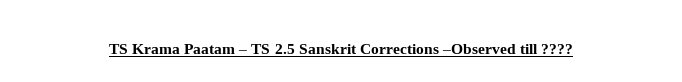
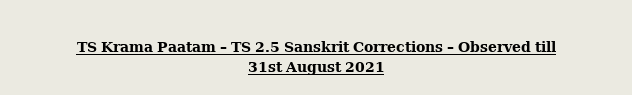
- TS Krama Paatam – TS 2.5 Sanskrit Corrections –Observed till ????
+ TS Krama Paatam – TS 2.5 Sanskrit Corrections – Observed till 31st August 2021

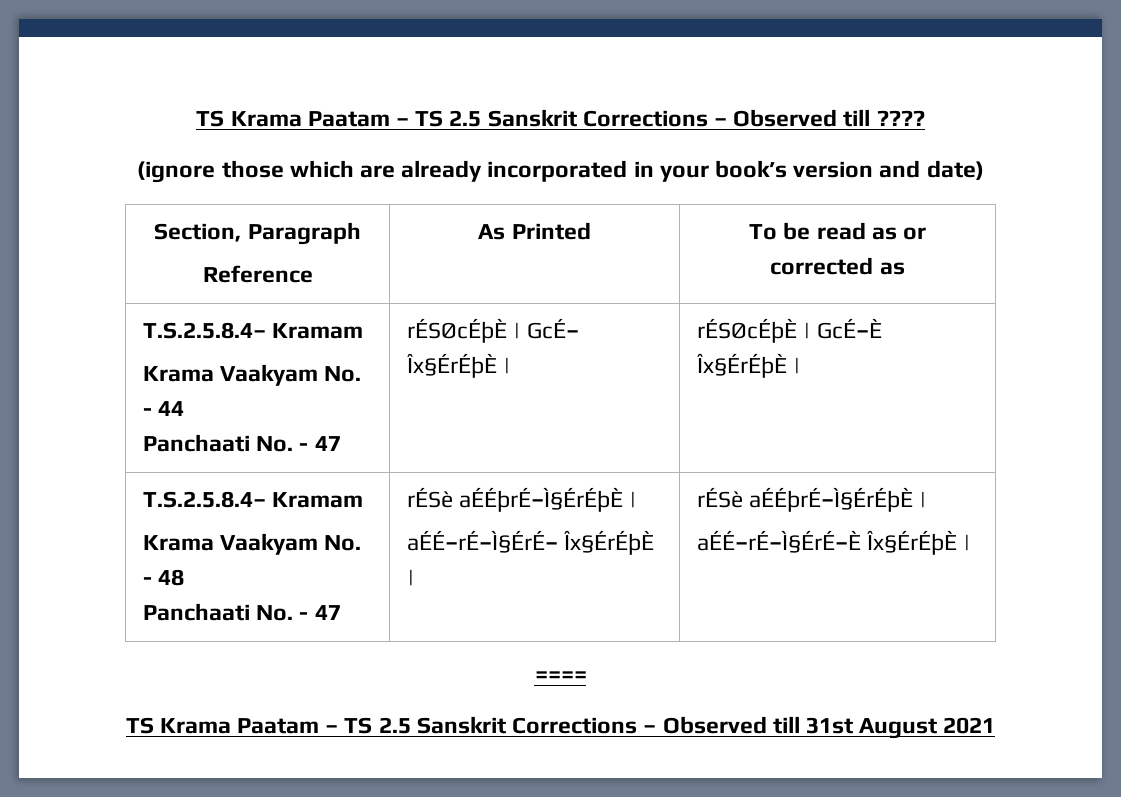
+ TS Krama Paatam – TS 2.5 Sanskrit Corrections – Observed till ????
+ (ignore those which are already incorporated in your book’s version and date)
+ Section, Paragraph
+ Reference | As Printed | To be read as or corrected as
+ T.S.2.5.8.4– Kramam
+ Krama Vaakyam No. - 44
+ Panchaati No. - 47 | rÉSØcÉþÈ | GcÉ– Îx§ÉrÉþÈ | | rÉSØcÉþÈ | GcÉ–È Îx§ÉrÉþÈ |
+ T.S.2.5.8.4– Kramam
+ Krama Vaakyam No. - 48
+ Panchaati No. - 47 | rÉSè aÉÉþrÉ–Ì§ÉrÉþÈ |
+ aÉÉ–rÉ–Ì§ÉrÉ– Îx§ÉrÉþÈ | | rÉSè aÉÉþrÉ–Ì§ÉrÉþÈ |
+ aÉÉ–rÉ–Ì§ÉrÉ–È Îx§ÉrÉþÈ |
+ ====

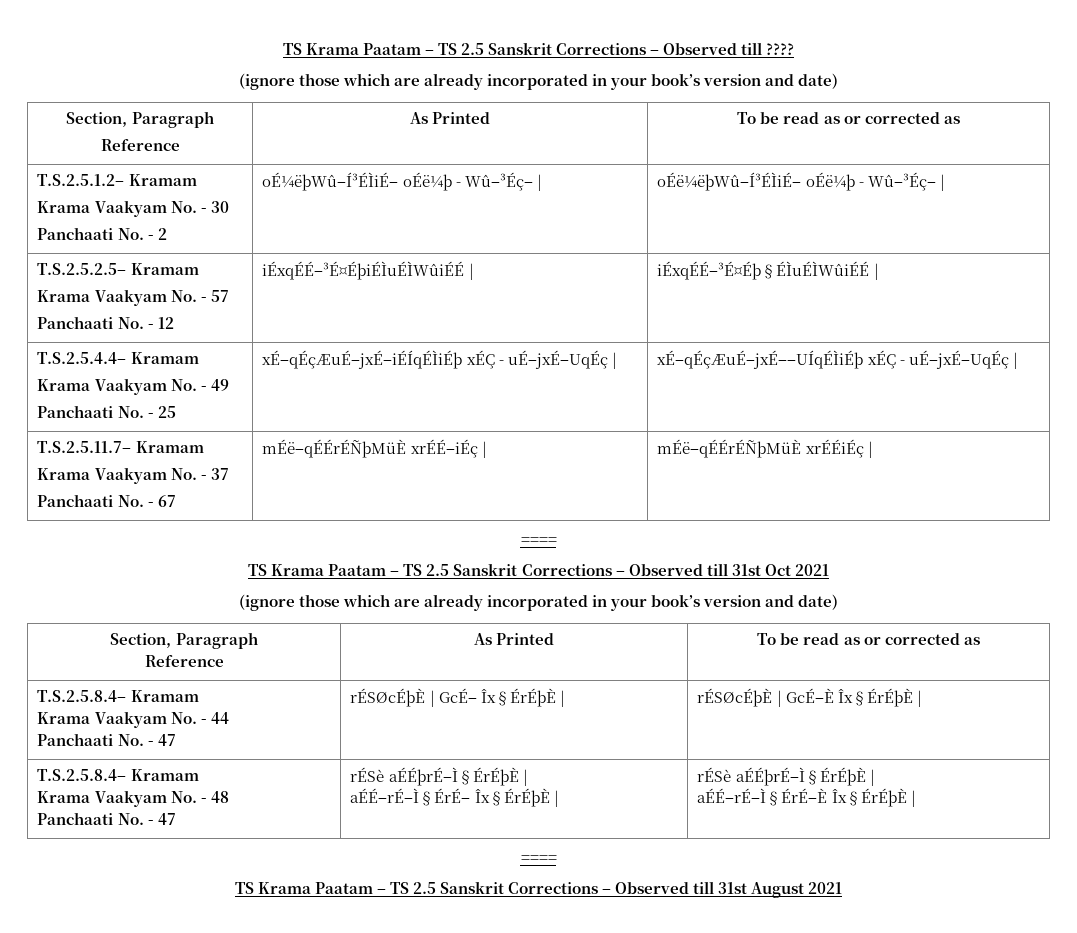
+ T.S.2.5.1.2– Kramam
+ Krama Vaakyam No. - 30
+ Panchaati No. - 2 | oÉ¼ëþWû–Í³ÉÌiÉ– oÉë¼þ - Wû–³Éç– | | oÉë¼ëþWû–Í³ÉÌiÉ– oÉë¼þ - Wû–³Éç– |
+ T.S.2.5.2.5– Kramam
+ Krama Vaakyam No. - 57
+ Panchaati No. - 12 | iÉxqÉÉ–³É¤ÉþiÉÌuÉÌWûiÉÉ | | iÉxqÉÉ–³É¤Éþ§ÉÌuÉÌWûiÉÉ |
+ T.S.2.5.4.4– Kramam
+ Krama Vaakyam No. - 49
+ Panchaati No. - 25 | xÉ–qÉçÆuÉ–jxÉ–iÉÍqÉÌiÉþ xÉÇ - uÉ–jxÉ–UqÉç | | xÉ–qÉçÆuÉ–jxÉ––UÍqÉÌiÉþ xÉÇ - uÉ–jxÉ–UqÉç |
+ T.S.2.5.11.7– Kramam
+ Krama Vaakyam No. - 37
+ Panchaati No. - 67 | mÉë–qÉÉrÉÑþMüÈ xrÉÉ–iÉç | | mÉë–qÉÉrÉÑþMüÈ xrÉÉiÉç |
+ ====
+ TS Krama Paatam – TS 2.5 Sanskrit Corrections – Observed till 31st Oct 2021
+ (ignore those which are already incorporated in your book’s version and date)
+ Section, Paragraph
+ Reference | As Printed | To be read as or corrected as

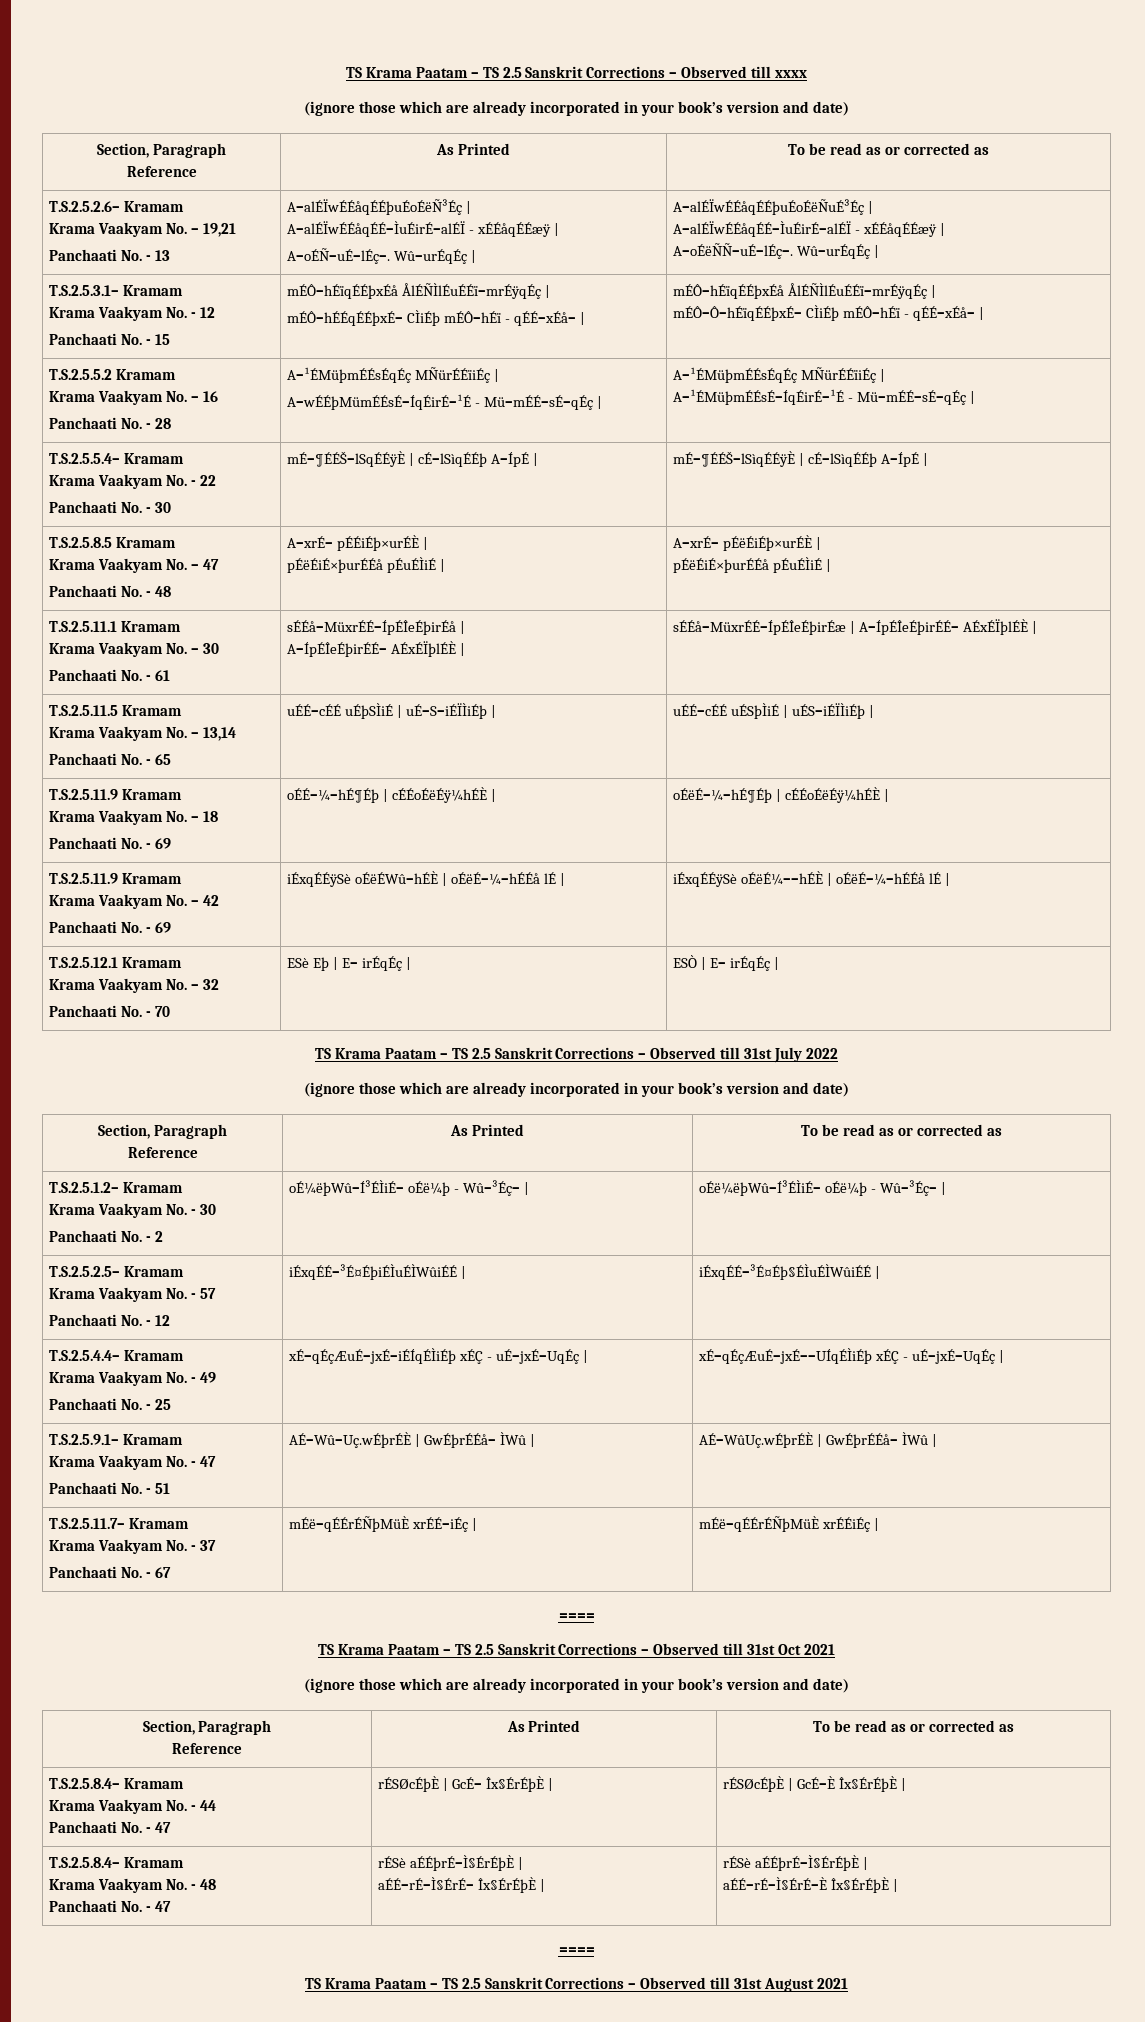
- TS Krama Paatam – TS 2.5 Sanskrit Corrections – Observed till ????
+ TS Krama Paatam – TS 2.5 Sanskrit Corrections – Observed till xxxx
+ (ignore those which are already incorporated in your book’s version and date)
+ Section, Paragraph
+ Reference | As Printed | To be read as or corrected as
+ T.S.2.5.2.6– Kramam
+ Krama Vaakyam No. – 19,21
+ Panchaati No. - 13 | A–alÉÏwÉÉåqÉÉþuÉoÉëÑ³Éç |
+ A–alÉÏwÉÉåqÉÉ–ÌuÉirÉ–alÉÏ - xÉÉåqÉÉæÿ |
+ A–oÉÑ–uÉ–lÉç–. Wû–urÉqÉç | | A–alÉÏwÉÉåqÉÉþuÉoÉëÑuÉ³Éç |
+ A–alÉÏwÉÉåqÉÉ–ÌuÉirÉ–alÉÏ - xÉÉåqÉÉæÿ |
+ A–oÉëÑÑ–uÉ–lÉç–. Wû–urÉqÉç |
+ T.S.2.5.3.1– Kramam
+ Krama Vaakyam No. - 12
+ Panchaati No. - 15 | mÉÔ–hÉïqÉÉþxÉå ÅlÉÑÌlÉuÉÉï–mrÉÿqÉç |
+ mÉÔ–hÉÉqÉÉþxÉ– CÌiÉþ mÉÔ–hÉï - qÉÉ–xÉå– | | mÉÔ–hÉïqÉÉþxÉå ÅlÉÑÌlÉuÉÉï–mrÉÿqÉç |
+ mÉÔ–Ô–hÉïqÉÉþxÉ– CÌiÉþ mÉÔ–hÉï - qÉÉ–xÉå– |
+ T.S.2.5.5.2 Kramam
+ Krama Vaakyam No. – 16
+ Panchaati No. - 28 | A–¹ÉMüþmÉÉsÉqÉç MÑürÉÉïiÉç |
+ A–wÉÉþMümÉÉsÉ–ÍqÉirÉ–¹É - Mü–mÉÉ–sÉ–qÉç | | A–¹ÉMüþmÉÉsÉqÉç MÑürÉÉïiÉç |
+ A–¹ÉMüþmÉÉsÉ–ÍqÉirÉ–¹É - Mü–mÉÉ–sÉ–qÉç |
+ T.S.2.5.5.4– Kramam
+ Krama Vaakyam No. - 22
+ Panchaati No. - 30 | mÉ–¶ÉÉŠ–lSqÉÉÿÈ | cÉ–lSìqÉÉþ A–ÍpÉ | | mÉ–¶ÉÉŠ–lSìqÉÉÿÈ | cÉ–lSìqÉÉþ A–ÍpÉ |
+ T.S.2.5.8.5 Kramam
+ Krama Vaakyam No. – 47
+ Panchaati No. - 48 | A–xrÉ– pÉÉiÉþ×urÉÈ |
+ pÉëÉiÉ×þurÉÉå pÉuÉÌiÉ | | A–xrÉ– pÉëÉiÉþ×urÉÈ |
+ pÉëÉiÉ×þurÉÉå pÉuÉÌiÉ |
+ T.S.2.5.11.1 Kramam
+ Krama Vaakyam No. – 30
+ Panchaati No. - 61 | sÉÉå–MüxrÉÉ–ÍpÉÎeÉþirÉå |
+ A–ÍpÉÎeÉþirÉÉ– AÉxÉÏþlÉÈ | | sÉÉå–MüxrÉÉ–ÍpÉÎeÉþirÉæ | A–ÍpÉÎeÉþirÉÉ– AÉxÉÏþlÉÈ |
+ T.S.2.5.11.5 Kramam
+ Krama Vaakyam No. – 13,14
+ Panchaati No. - 65 | uÉÉ–cÉÉ uÉþSÌiÉ | uÉ–S–iÉÏÌiÉþ | | uÉÉ–cÉÉ uÉSþÌiÉ | uÉS–iÉÏÌiÉþ |
+ T.S.2.5.11.9 Kramam
+ Krama Vaakyam No. – 18
+ Panchaati No. - 69 | oÉÉ–¼–hÉ¶Éþ | cÉÉoÉëÉÿ¼hÉÈ | | oÉëÉ–¼–hÉ¶Éþ | cÉÉoÉëÉÿ¼hÉÈ |
+ T.S.2.5.11.9 Kramam
+ Krama Vaakyam No. – 42
+ Panchaati No. - 69 | iÉxqÉÉÿSè oÉëÉWû–hÉÈ | oÉëÉ–¼–hÉÉå lÉ | | iÉxqÉÉÿSè oÉëÉ¼––hÉÈ | oÉëÉ–¼–hÉÉå lÉ |
+ T.S.2.5.12.1 Kramam
+ Krama Vaakyam No. – 32
+ Panchaati No. - 70 | ESè Eþ | E– irÉqÉç | | ESÒ | E– irÉqÉç |
+ TS Krama Paatam – TS 2.5 Sanskrit Corrections – Observed till 31st July 2022
+ T.S.2.5.9.1– Kramam
+ Krama Vaakyam No. - 47
+ Panchaati No. - 51 | AÉ–Wû–Uç.wÉþrÉÈ | GwÉþrÉÉå– ÌWû | | AÉ–WûUç.wÉþrÉÈ | GwÉþrÉÉå– ÌWû |

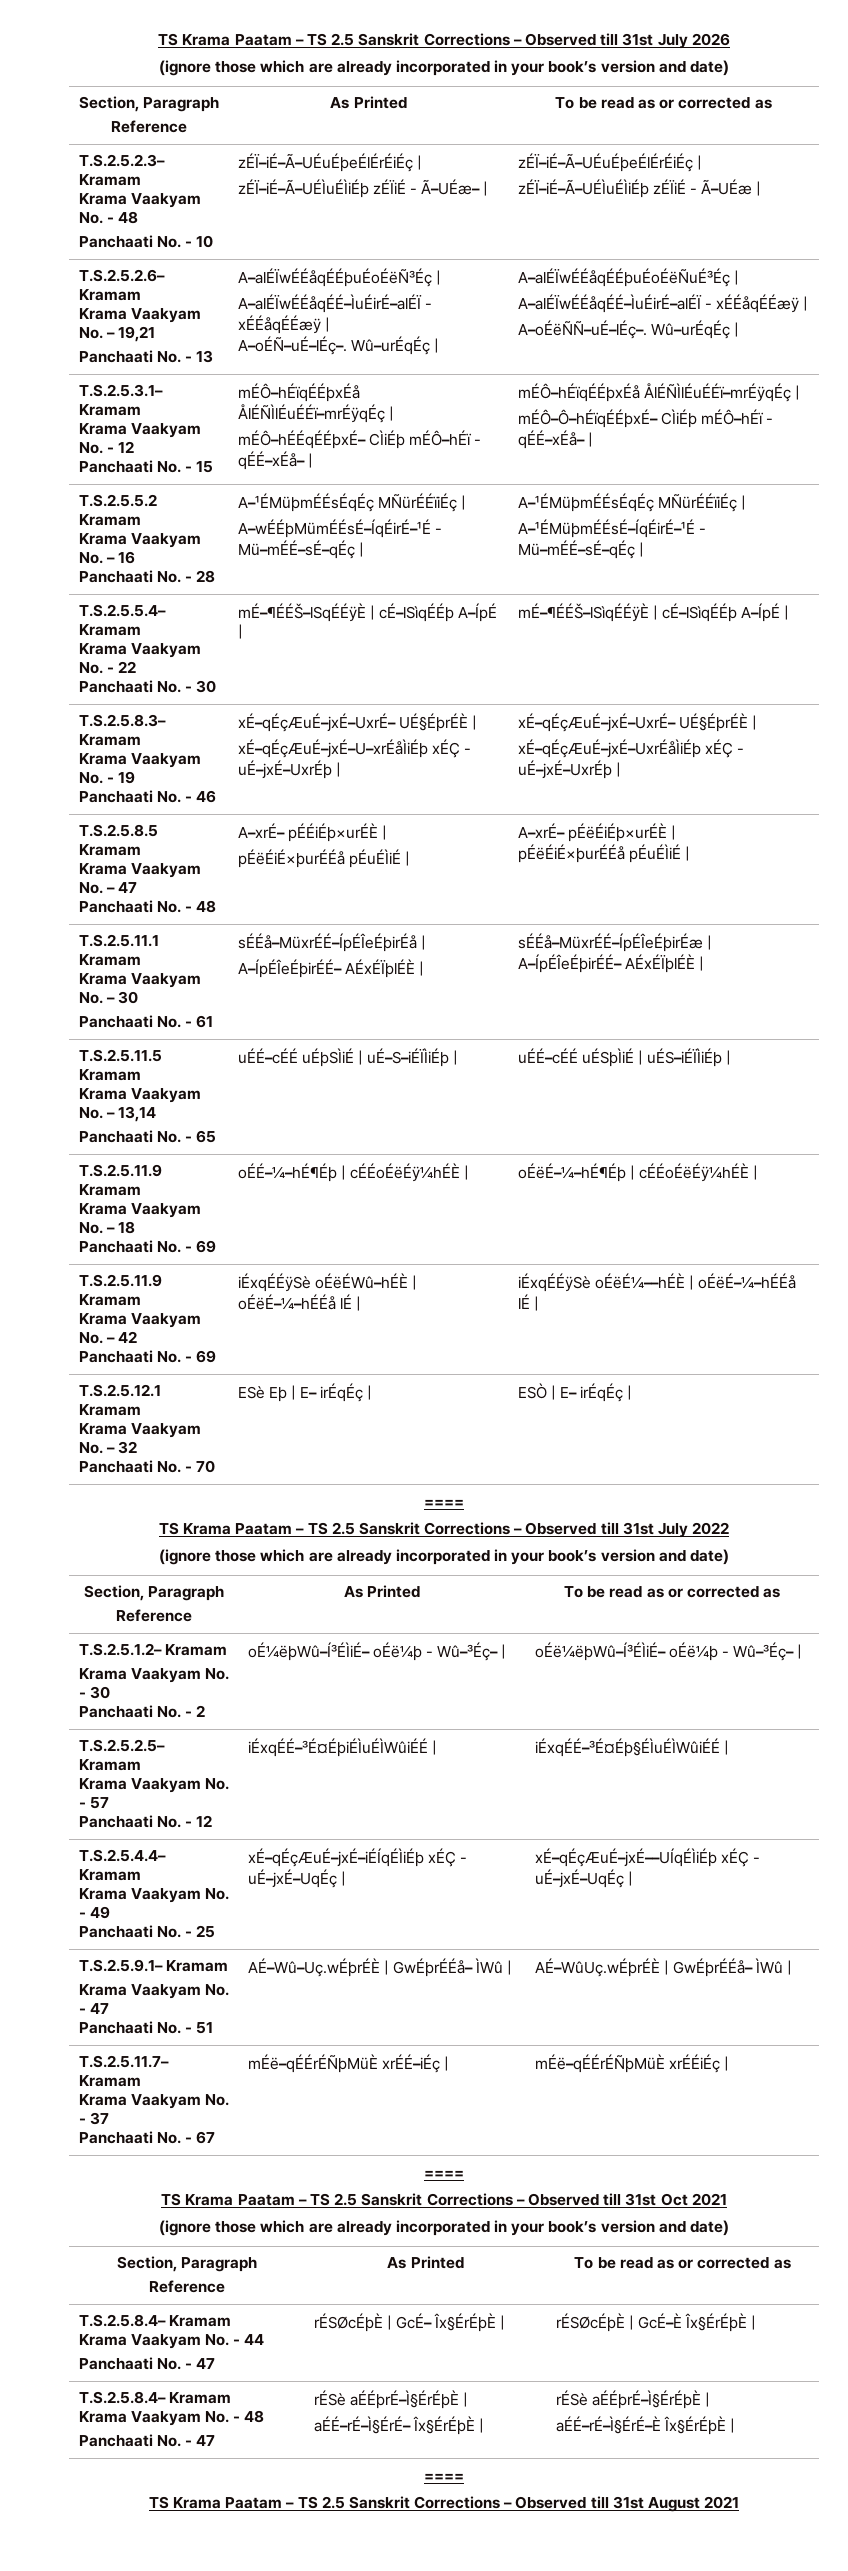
- TS Krama Paatam – TS 2.5 Sanskrit Corrections – Observed till xxxx
+ TS Krama Paatam – TS 2.5 Sanskrit Corrections – Observed till 31st July 2026
+ T.S.2.5.2.3– Kramam
+ Krama Vaakyam No. - 48
+ Panchaati No. - 10 | zÉÏ–iÉ–Ã–UÉuÉþeÉlÉrÉiÉç |
+ zÉÏ–iÉ–Ã–UÉÌuÉÌiÉþ zÉÏiÉ - Ã–UÉæ– | | zÉÏ–iÉ–Ã–UÉuÉþeÉlÉrÉiÉç |
+ zÉÏ–iÉ–Ã–UÉÌuÉÌiÉþ zÉÏiÉ - Ã–UÉæ |
+ T.S.2.5.8.3– Kramam
+ Krama Vaakyam No. - 19
+ Panchaati No. - 46 | xÉ–qÉçÆuÉ–jxÉ–UxrÉ– UÉ§ÉþrÉÈ |
+ xÉ–qÉçÆuÉ–jxÉ–U–xrÉåÌiÉþ xÉÇ - uÉ–jxÉ–UxrÉþ | | xÉ–qÉçÆuÉ–jxÉ–UxrÉ– UÉ§ÉþrÉÈ |
+ xÉ–qÉçÆuÉ–jxÉ–UxrÉåÌiÉþ xÉÇ - uÉ–jxÉ–UxrÉþ |
  T.S.2.5.12.1 Kramam
  Krama Vaakyam No. – 32
  Panchaati No. - 70 | ESè Eþ | E– irÉqÉç | | ESÒ | E– irÉqÉç |
+ ====

